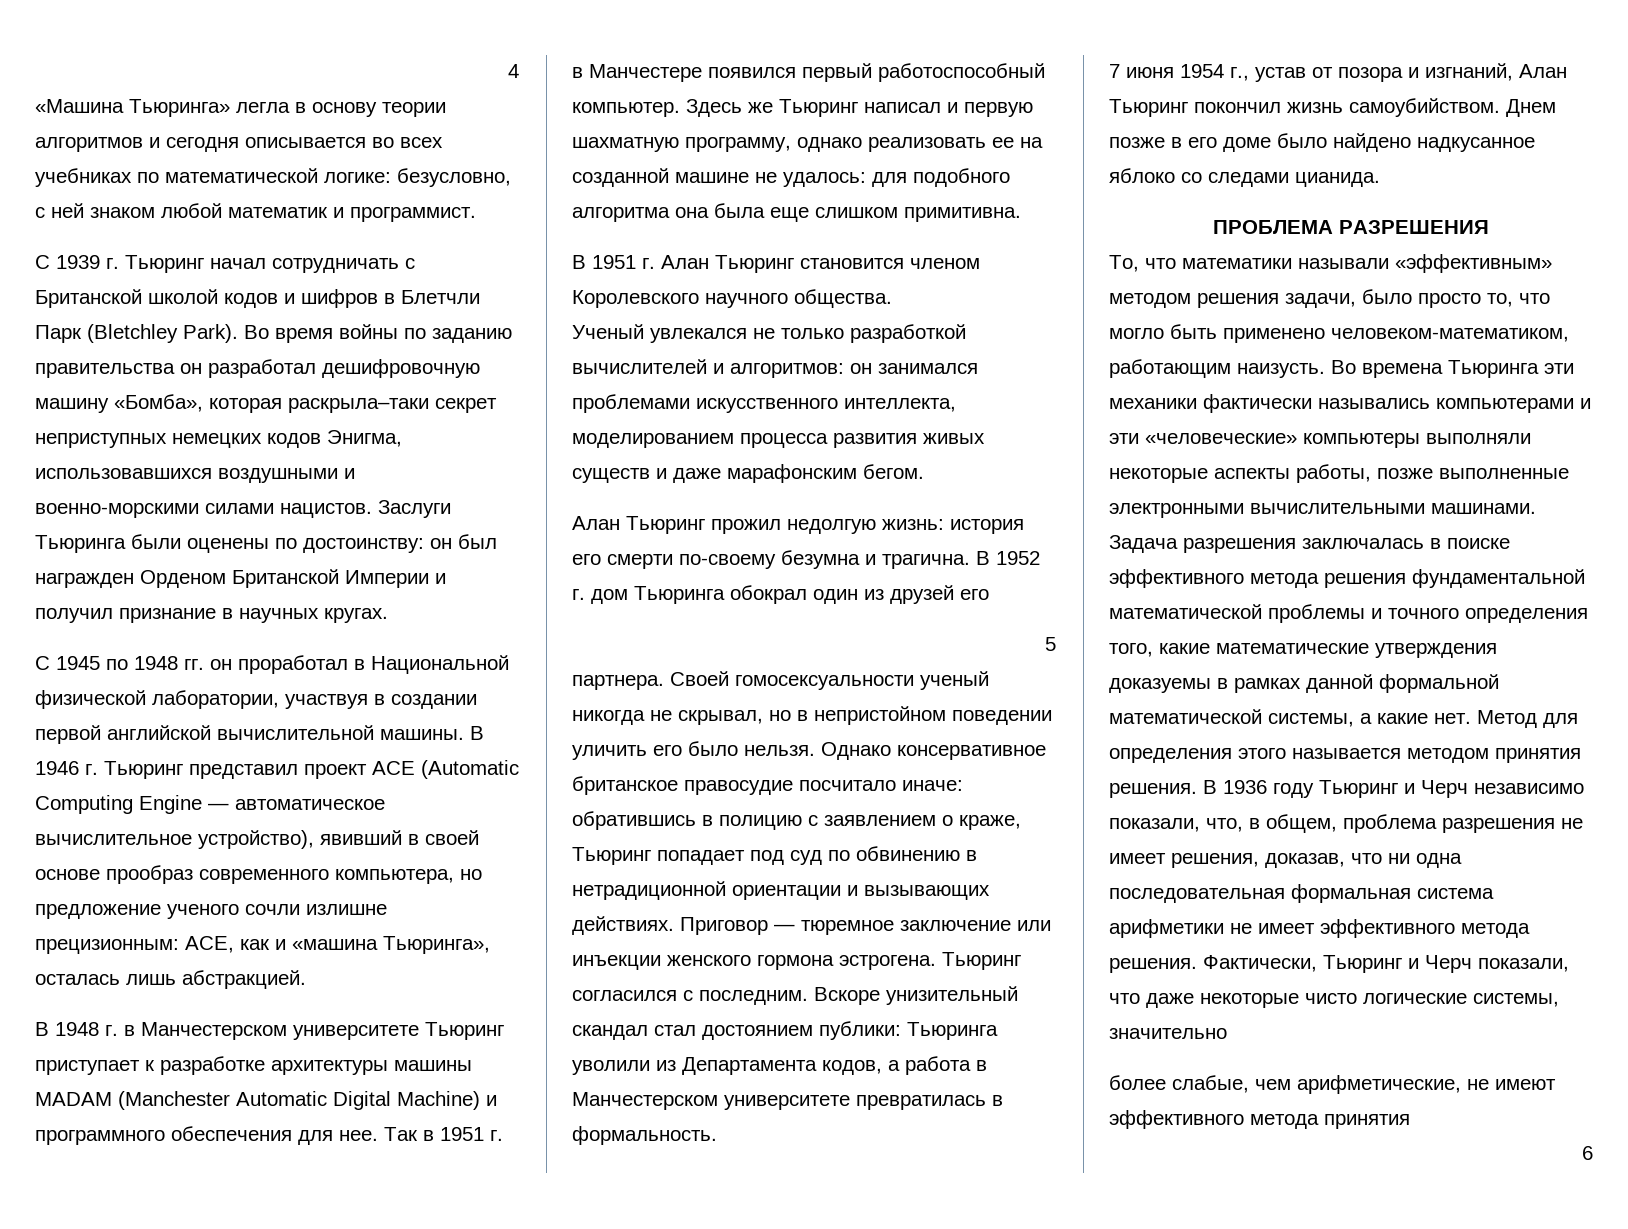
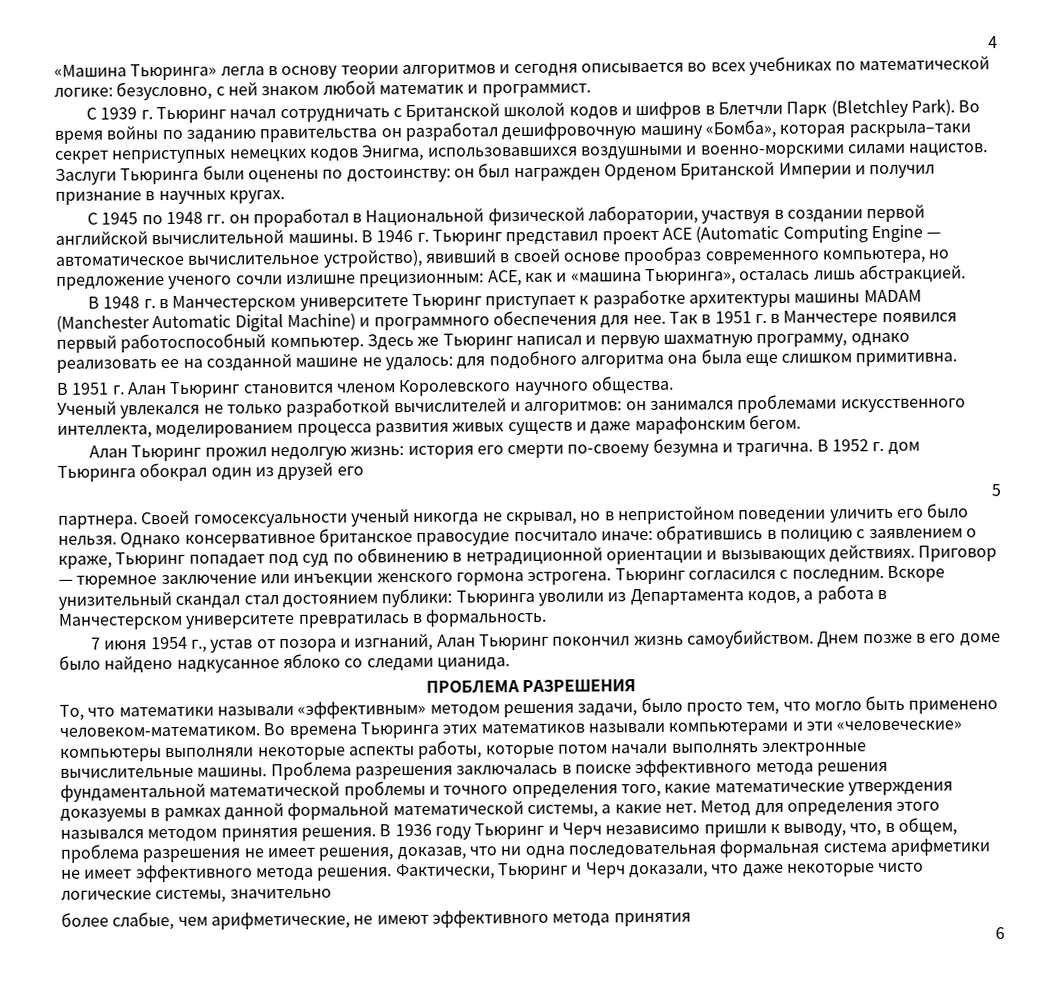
- То, что математики называли «эффективным» методом решения задачи, было просто то, что могло быть применено человеком-математиком, работающим наизусть. Во времена Тьюринга эти механики фактически назывались компьютерами и эти «человеческие» компьютеры выполняли некоторые аспекты работы, позже выполненные электронными вычислительными машинами. Задача разрешения заключалась в поиске эффективного метода решения фундаментальной математической проблемы и точного определения того, какие математические утверждения доказуемы в рамках данной формальной математической системы, а какие нет.
+ То, что математики называли «эффективным» методом решения задачи, было просто тем, что могло быть применено человеком-математиком. Во времена Тьюринга этих математиков называли компьютерами и эти «человеческие» компьютеры выполняли некоторые аспекты работы, которые потом начали выполнять электронные вычислительные машины. Проблема разрешения заключалась в поиске эффективного метода решения фундаментальной математической проблемы и точного определения того, какие математические утверждения доказуемы в рамках данной формальной математической системы, а какие нет.
- Метод для определения этого называется методом принятия решения.
+ Метод для определения этого назывался методом принятия решения.
- В 1936 году Тьюринг и Черч независимо показали, что, в общем, проблема разрешения не имеет решения, доказав, что ни одна последовательная формальная система арифметики не имеет эффективного метода решения.
+ В 1936 году Тьюринг и Черч независимо пришли к выводу, что, в общем, проблема разрешения не имеет решения, доказав, что ни одна последовательная формальная система арифметики не имеет эффективного метода решения.
- Фактически, Тьюринг и Черч показали, что даже некоторые чисто логические системы, значительно
+ Фактически, Тьюринг и Черч доказали, что даже некоторые чисто логические системы, значительно

